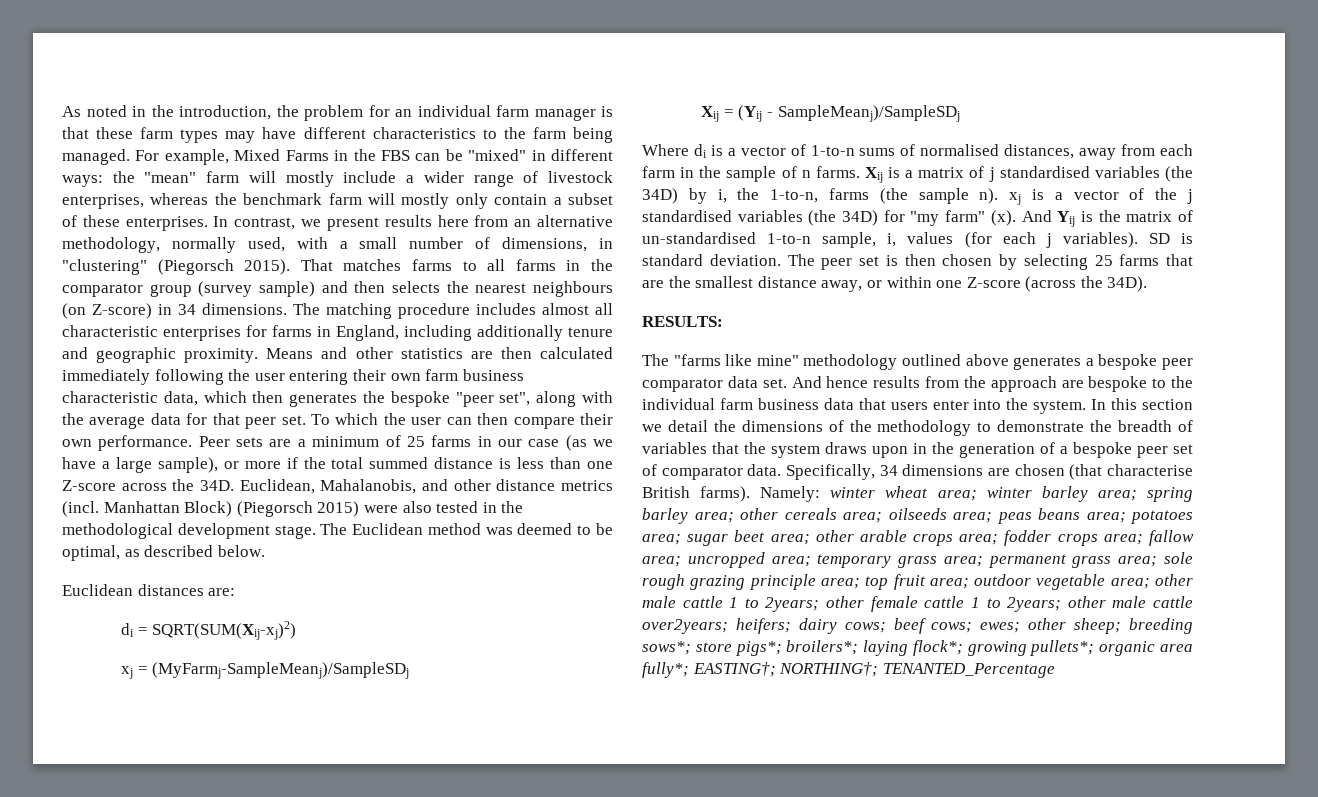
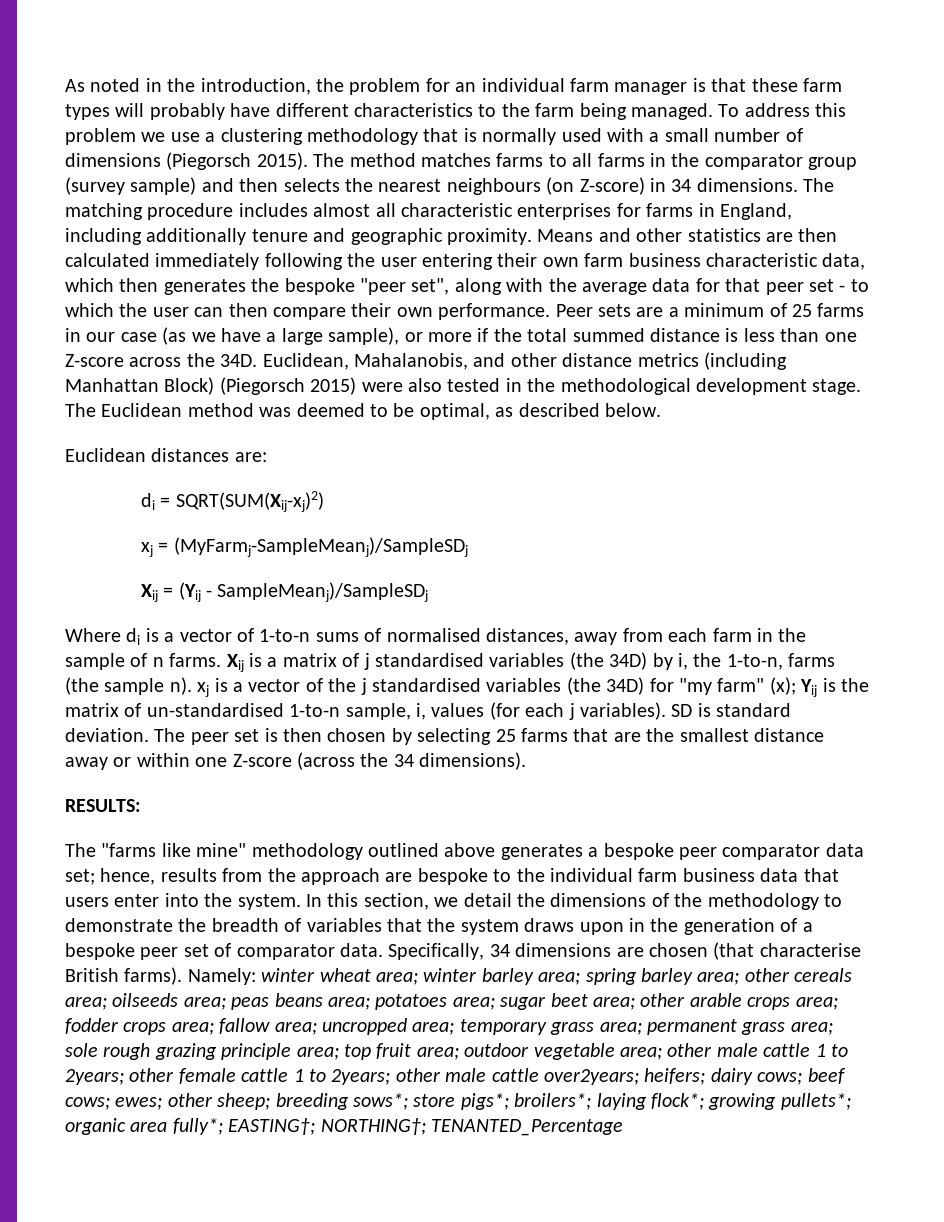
- As noted in the introduction, the problem for an individual farm manager is that these farm types may have different characteristics to the farm being managed.
+ As noted in the introduction, the problem for an individual farm manager is that these farm types will probably have different characteristics to the farm being managed.
- For example, Mixed Farms in the FBS can be "mixed" in different ways: the "mean" farm will mostly include a wider range of livestock enterprises, whereas the benchmark farm will mostly only contain a subset of these enterprises. In contrast, we present results here from an alternative methodology, normally used, with a small number of dimensions, in "clustering" (Piegorsch 2015). That matches farms to all farms in the comparator group (survey sample) and then selects the nearest neighbours (on Z-score) in 34 dimensions.
+ To address this problem we use a clustering methodology that is normally used with a small number of dimensions (Piegorsch 2015). The method matches farms to all farms in the comparator group (survey sample) and then selects the nearest neighbours (on Z-score) in 34 dimensions.
- Means and other statistics are then calculated immediately following the user entering their own farm business characteristic data, which then generates the bespoke "peer set", along with the average data for that peer set. To which the user can then compare their own performance.
+ Means and other statistics are then calculated immediately following the user entering their own farm business characteristic data, which then generates the bespoke "peer set", along with the average data for that peer set - to which the user can then compare their own performance.
- Euclidean, Mahalanobis, and other distance metrics (incl. Manhattan Block) (Piegorsch 2015) were also tested in the methodological development stage.
+ Euclidean, Mahalanobis, and other distance metrics (including Manhattan Block) (Piegorsch 2015) were also tested in the methodological development stage.
- Xij is a matrix of j standardised variables (the 34D) by i, the 1-to-n, farms (the sample n). xj is a vector of the j standardised variables (the 34D) for "my farm" (x). And Yij is the matrix of un-standardised 1-to-n sample, i, values (for each j variables).
+ Xij is a matrix of j standardised variables (the 34D) by i, the 1-to-n, farms (the sample n). xj is a vector of the j standardised variables (the 34D) for "my farm" (x); Yij is the matrix of un-standardised 1-to-n sample, i, values (for each j variables).
- The peer set is then chosen by selecting 25 farms that are the smallest distance away, or within one Z-score (across the 34D).
+ The peer set is then chosen by selecting 25 farms that are the smallest distance away or within one Z-score (across the 34 dimensions).
- The "farms like mine" methodology outlined above generates a bespoke peer comparator data set. And hence results from the approach are bespoke to the individual farm business data that users enter into the system.
+ The "farms like mine" methodology outlined above generates a bespoke peer comparator data set; hence, results from the approach are bespoke to the individual farm business data that users enter into the system.
- In this section we detail the dimensions of the methodology to demonstrate the breadth of variables that the system draws upon in the generation of a bespoke peer set of comparator data.
+ In this section, we detail the dimensions of the methodology to demonstrate the breadth of variables that the system draws upon in the generation of a bespoke peer set of comparator data.

